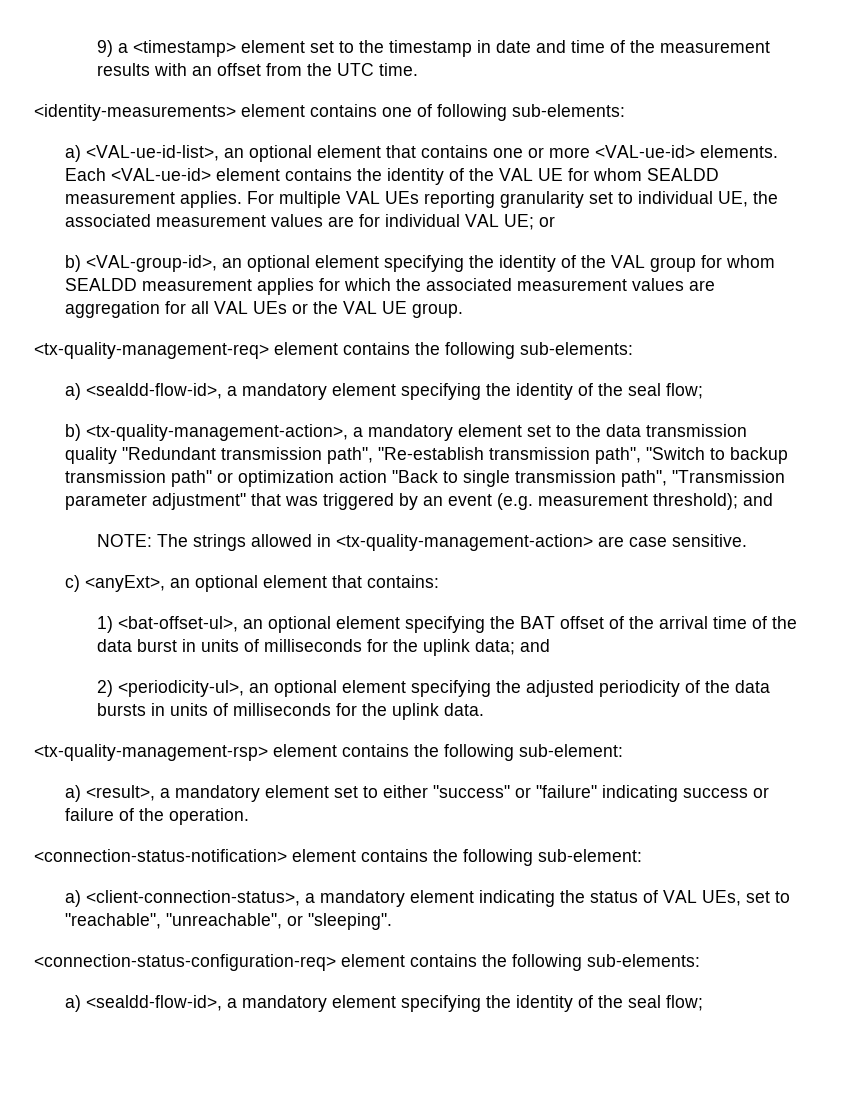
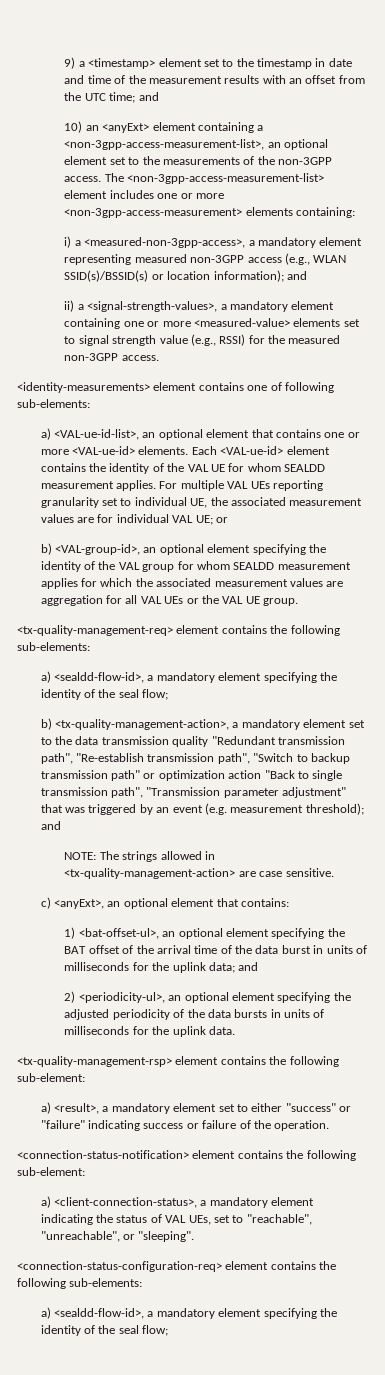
- 9) a <timestamp> element set to the timestamp in date and time of the measurement results with an offset from the UTC time.
+ 9) a <timestamp> element set to the timestamp in date and time of the measurement results with an offset from the UTC time; and
+ 10) an <anyExt> element containing a <non-3gpp-access-measurement-list>, an optional element set to the measurements of the non-3GPP access. The <non-3gpp-access-measurement-list> element includes one or more <non-3gpp-access-measurement> elements containing:
+ i) a <measured-non-3gpp-access>, a mandatory element representing measured non-3GPP access (e.g., WLAN SSID(s)/BSSID(s) or location information); and
+ ii) a <signal-strength-values>, a mandatory element containing one or more <measured-value> elements set to signal strength value (e.g., RSSI) for the measured non-3GPP access.

